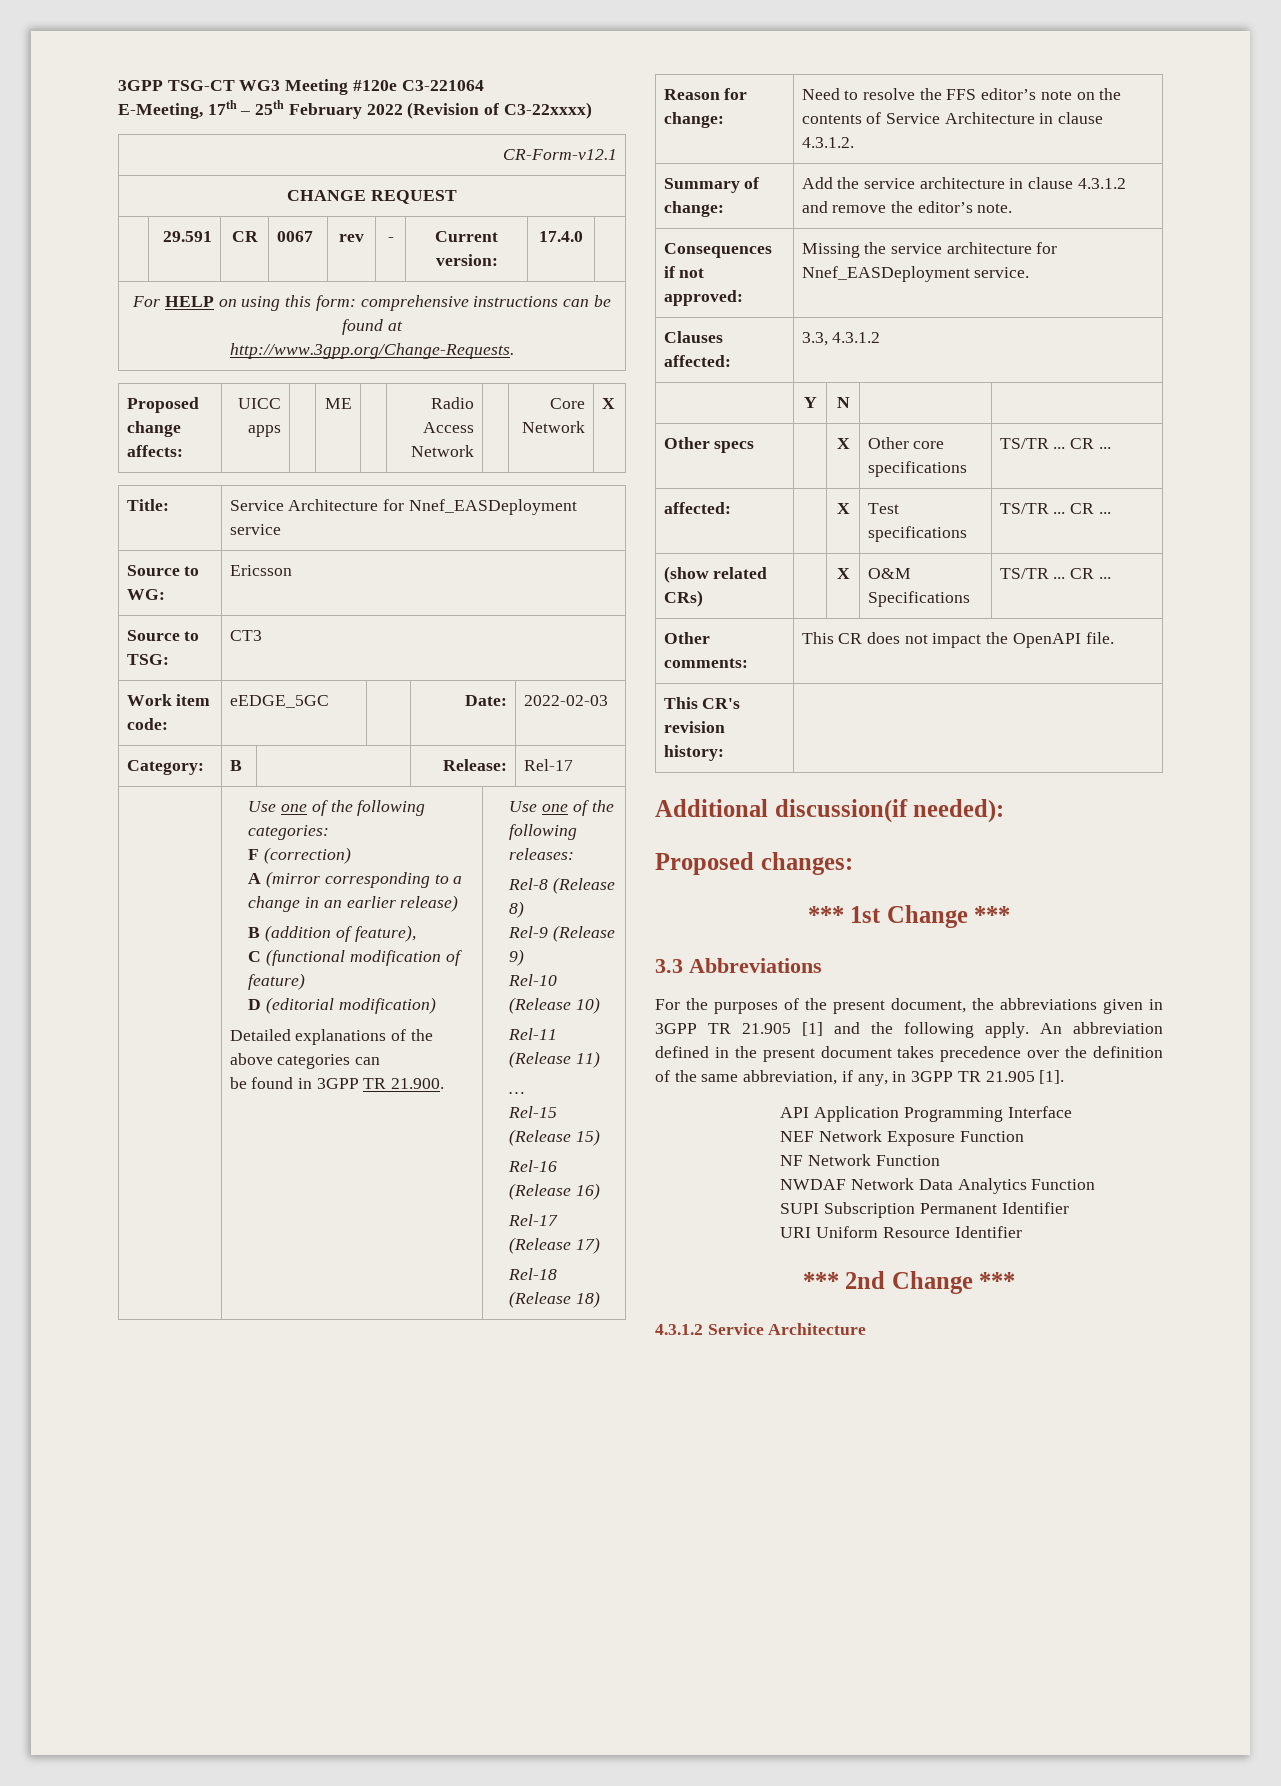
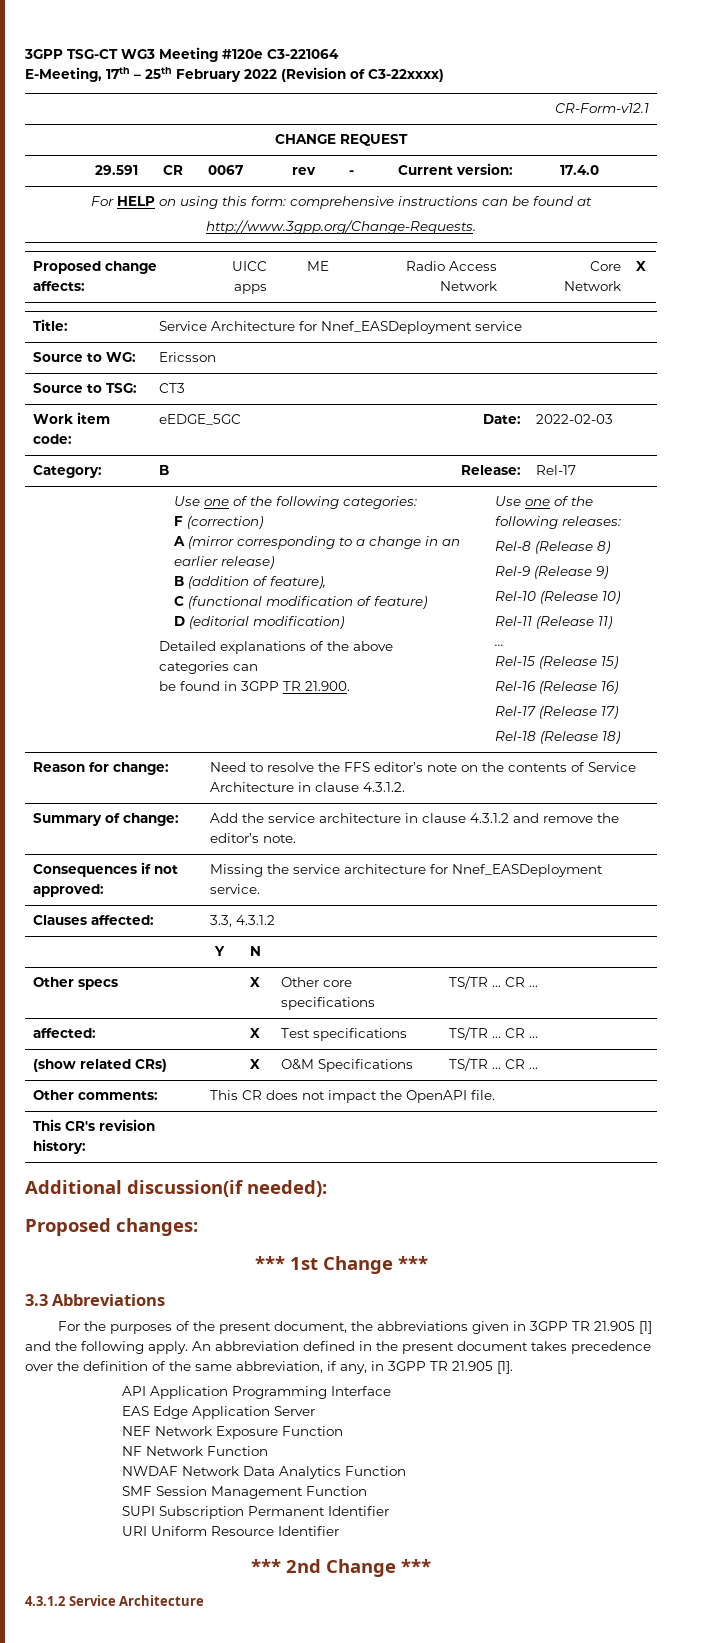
+ EAS Edge Application Server
+ SMF Session Management Function

